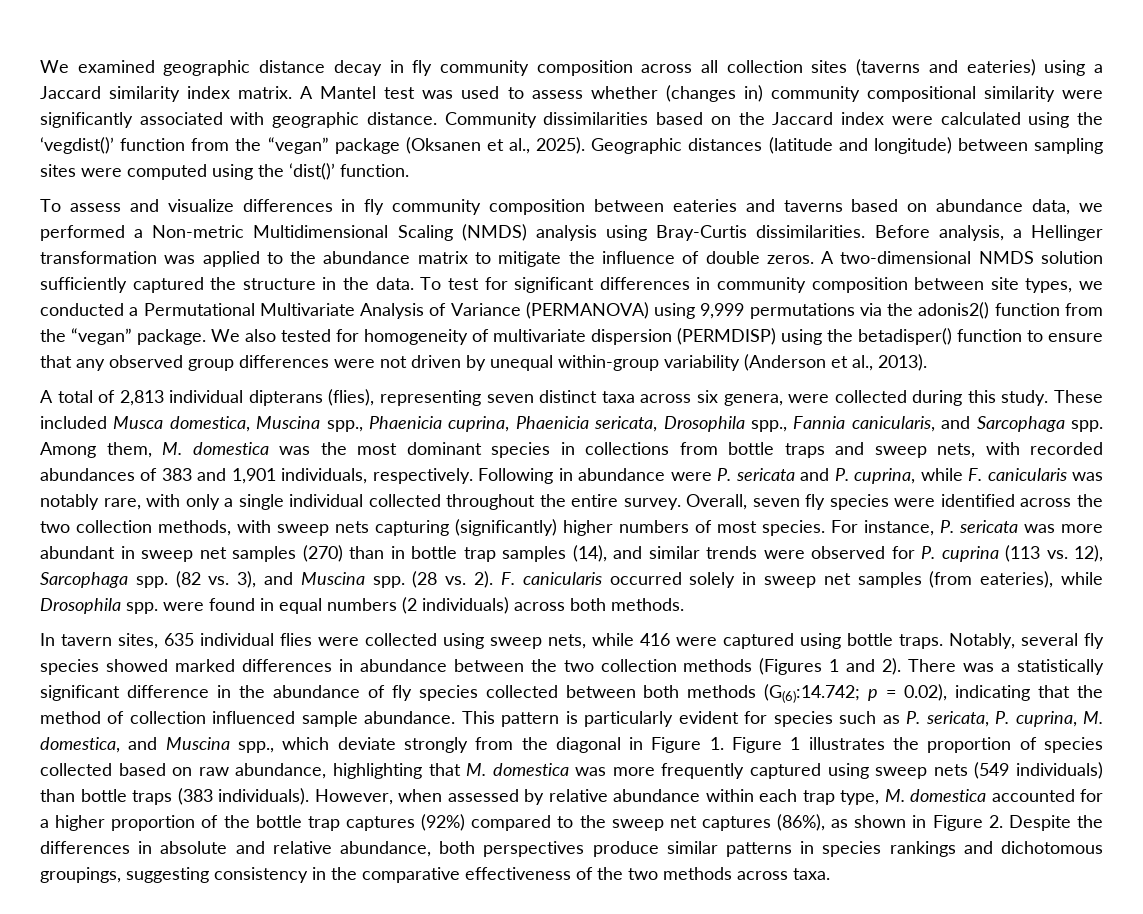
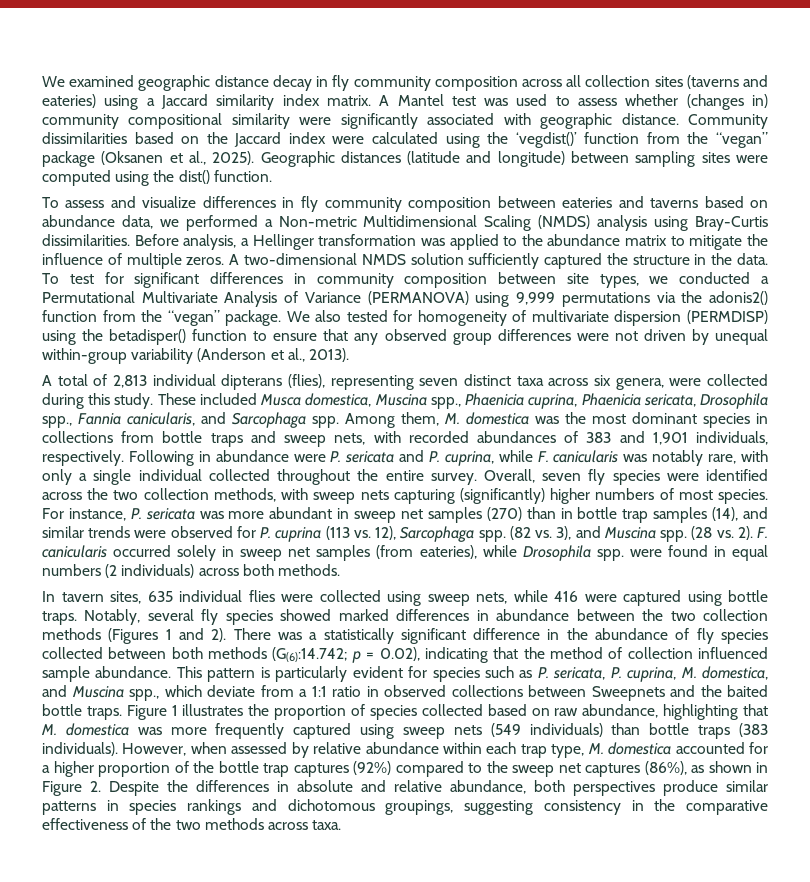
- Geographic distances (latitude and longitude) between sampling sites were computed using the ‘dist()’ function.
+ Geographic distances (latitude and longitude) between sampling sites were computed using the dist() function.
- Before analysis, a Hellinger transformation was applied to the abundance matrix to mitigate the influence of double zeros.
+ Before analysis, a Hellinger transformation was applied to the abundance matrix to mitigate the influence of multiple zeros.
- This pattern is particularly evident for species such as P. sericata, P. cuprina, M. domestica, and Muscina spp., which deviate strongly from the diagonal in Figure 1. Figure 1 illustrates the proportion of species collected based on raw abundance, highlighting that M. domestica was more frequently captured using sweep nets (549 individuals) than bottle traps (383 individuals).
+ This pattern is particularly evident for species such as P. sericata, P. cuprina, M. domestica, and Muscina spp., which deviate from a 1:1 ratio in observed collections between Sweepnets and the baited bottle traps. Figure 1 illustrates the proportion of species collected based on raw abundance, highlighting that M. domestica was more frequently captured using sweep nets (549 individuals) than bottle traps (383 individuals).

